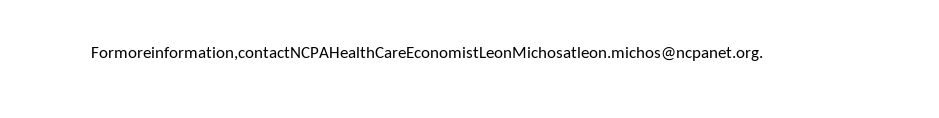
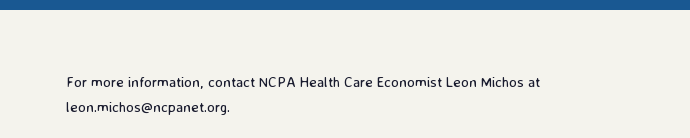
- Formoreinformation,contactNCPAHealthCareEconomistLeonMichosatleon.michos@ncpanet.org.
+ For more information, contact NCPA Health Care Economist Leon Michos at leon.michos@ncpanet.org.

